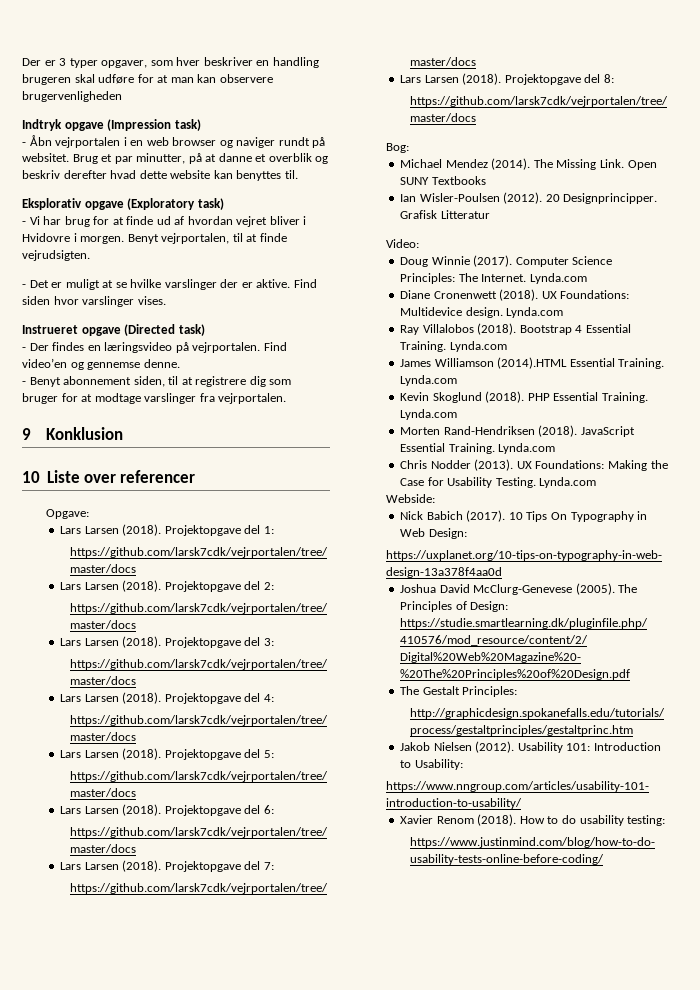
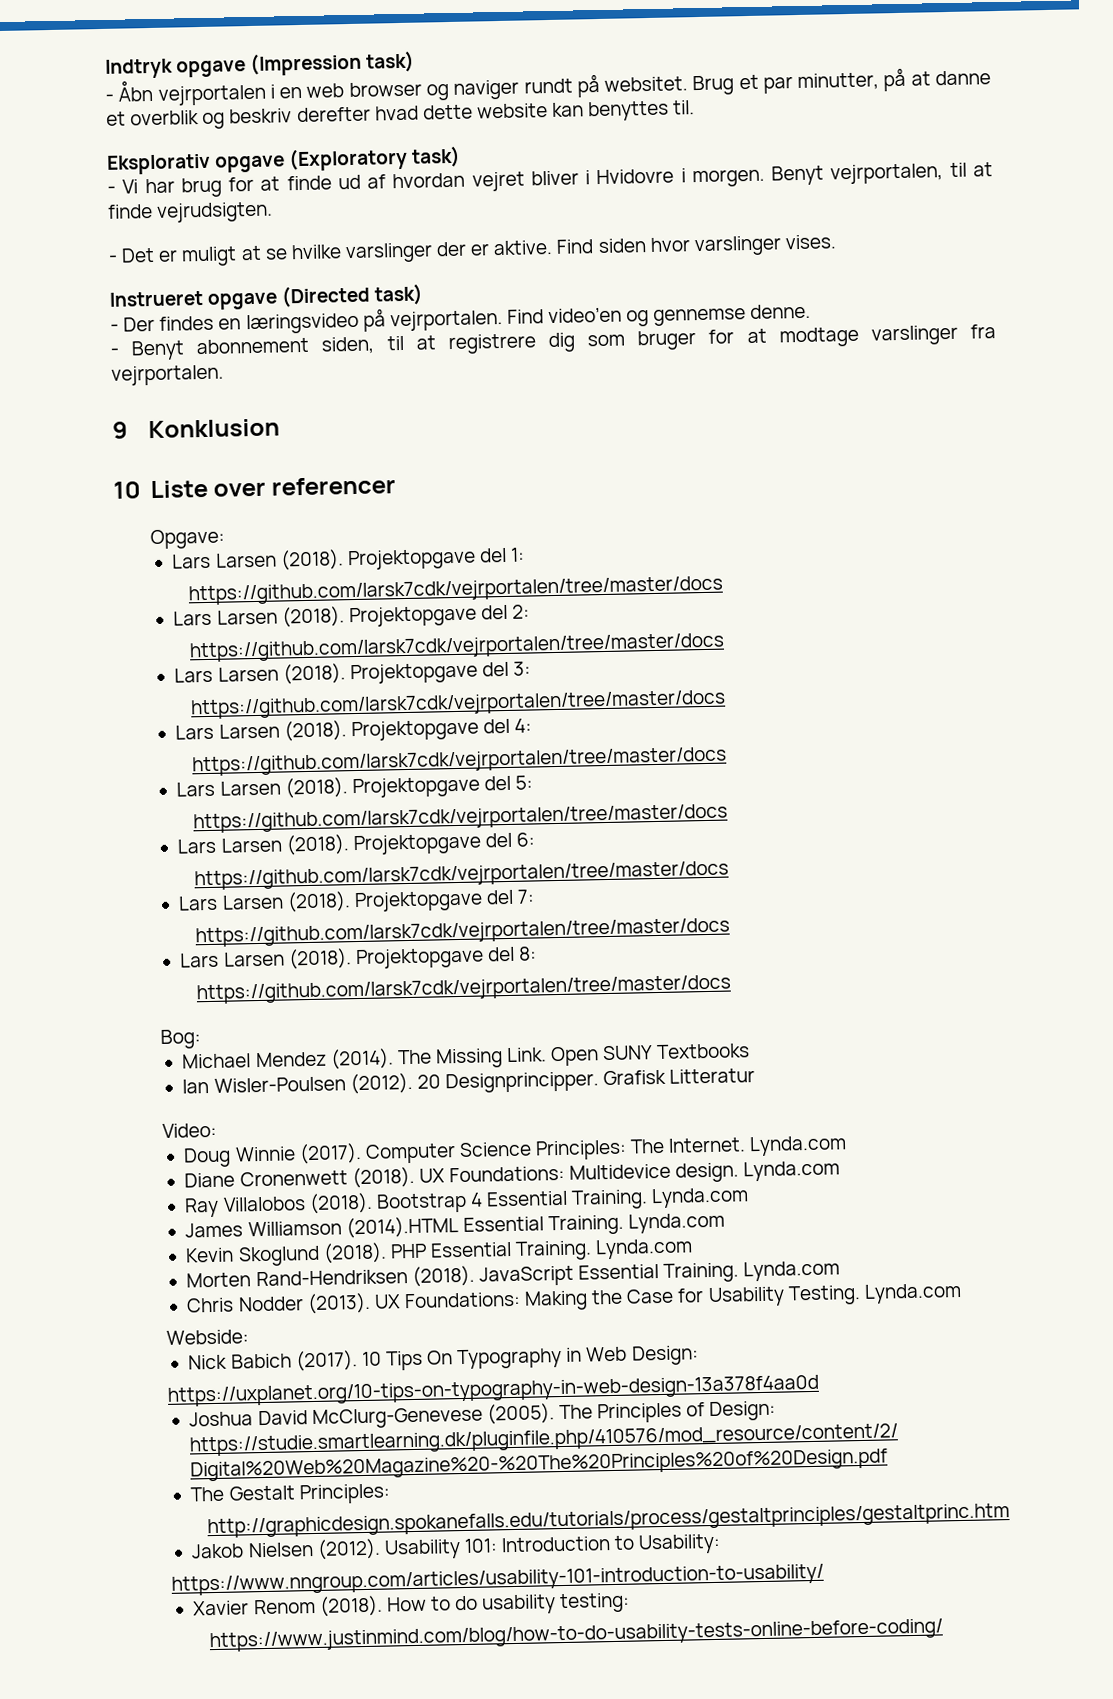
- Der er 3 typer opgaver, som hver beskriver en handling brugeren skal udføre for at man kan observere brugervenligheden

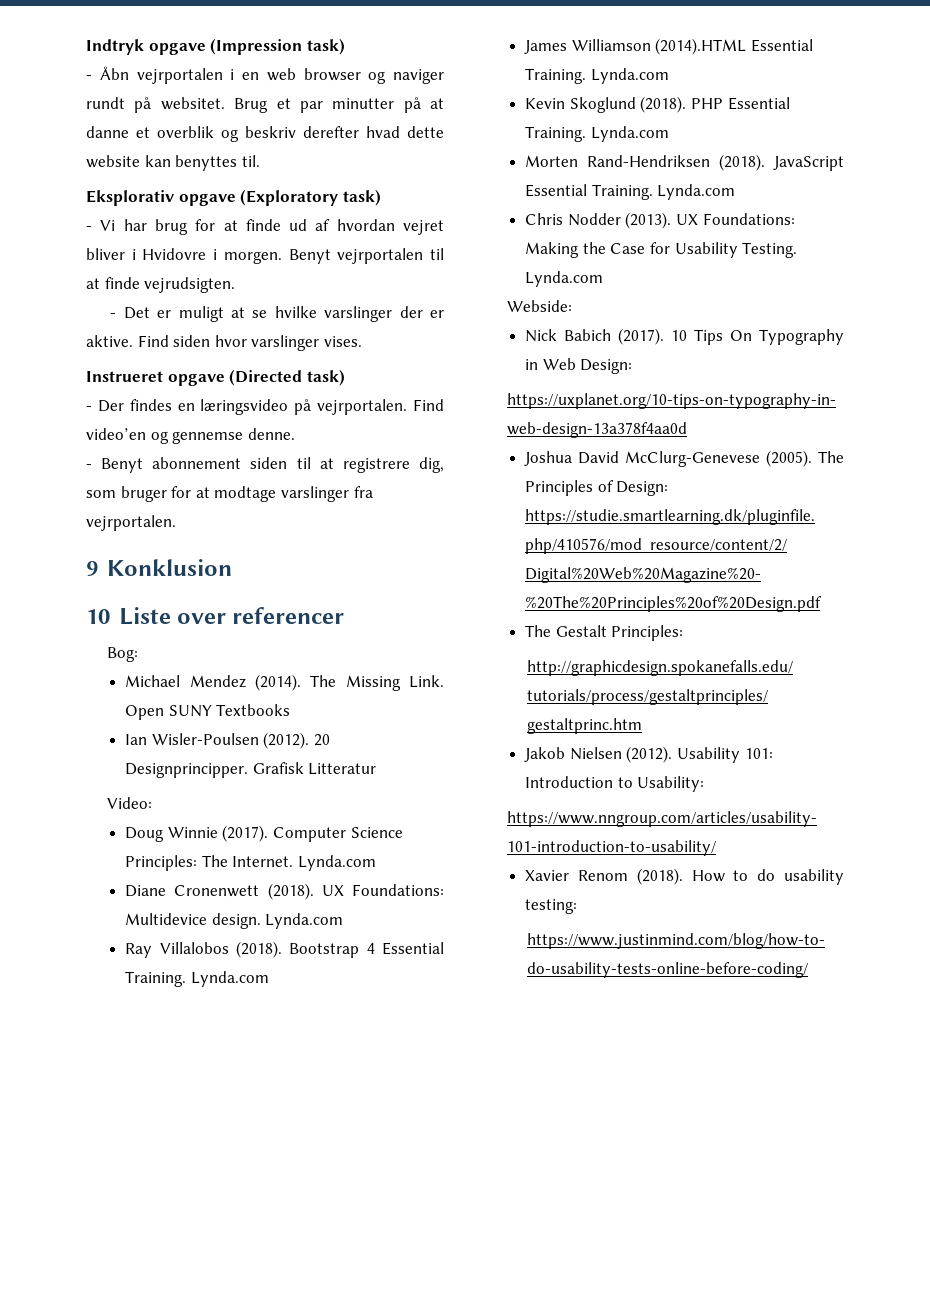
- Brug et par minutter, på at danne et overblik og beskriv derefter hvad dette website kan benyttes til.
+ Brug et par minutter på at danne et overblik og beskriv derefter hvad dette website kan benyttes til.
- Benyt vejrportalen, til at finde vejrudsigten.
+ Benyt vejrportalen til at finde vejrudsigten.
- - Benyt abonnement siden, til at registrere dig som bruger for at modtage varslinger fra vejrportalen.
+ - Benyt abonnement siden til at registrere dig, som bruger for at modtage varslinger fra vejrportalen.
- Opgave:
- Lars Larsen (2018). Projektopgave del 1:
- https://github.com/larsk7cdk/vejrportalen/tree/master/docs
- Lars Larsen (2018). Projektopgave del 2:
- https://github.com/larsk7cdk/vejrportalen/tree/master/docs
- Lars Larsen (2018). Projektopgave del 3:
- https://github.com/larsk7cdk/vejrportalen/tree/master/docs
- Lars Larsen (2018). Projektopgave del 4:
- https://github.com/larsk7cdk/vejrportalen/tree/master/docs
- Lars Larsen (2018). Projektopgave del 5:
- https://github.com/larsk7cdk/vejrportalen/tree/master/docs
- Lars Larsen (2018). Projektopgave del 6:
- https://github.com/larsk7cdk/vejrportalen/tree/master/docs
- Lars Larsen (2018). Projektopgave del 7:
- https://github.com/larsk7cdk/vejrportalen/tree/master/docs
- Lars Larsen (2018). Projektopgave del 8:
- https://github.com/larsk7cdk/vejrportalen/tree/master/docs

